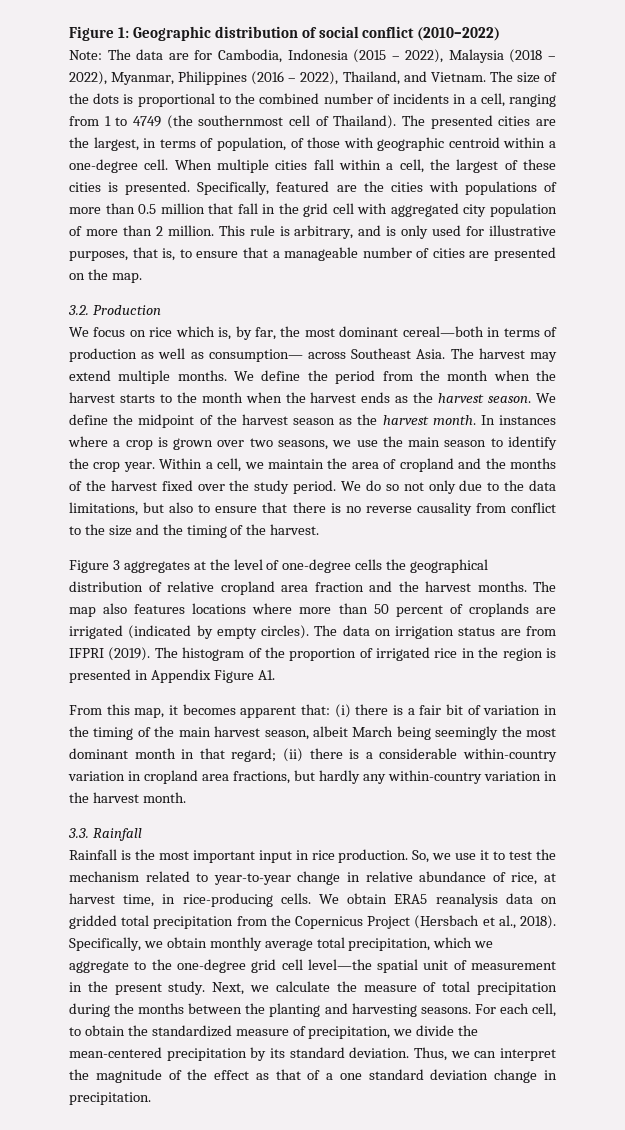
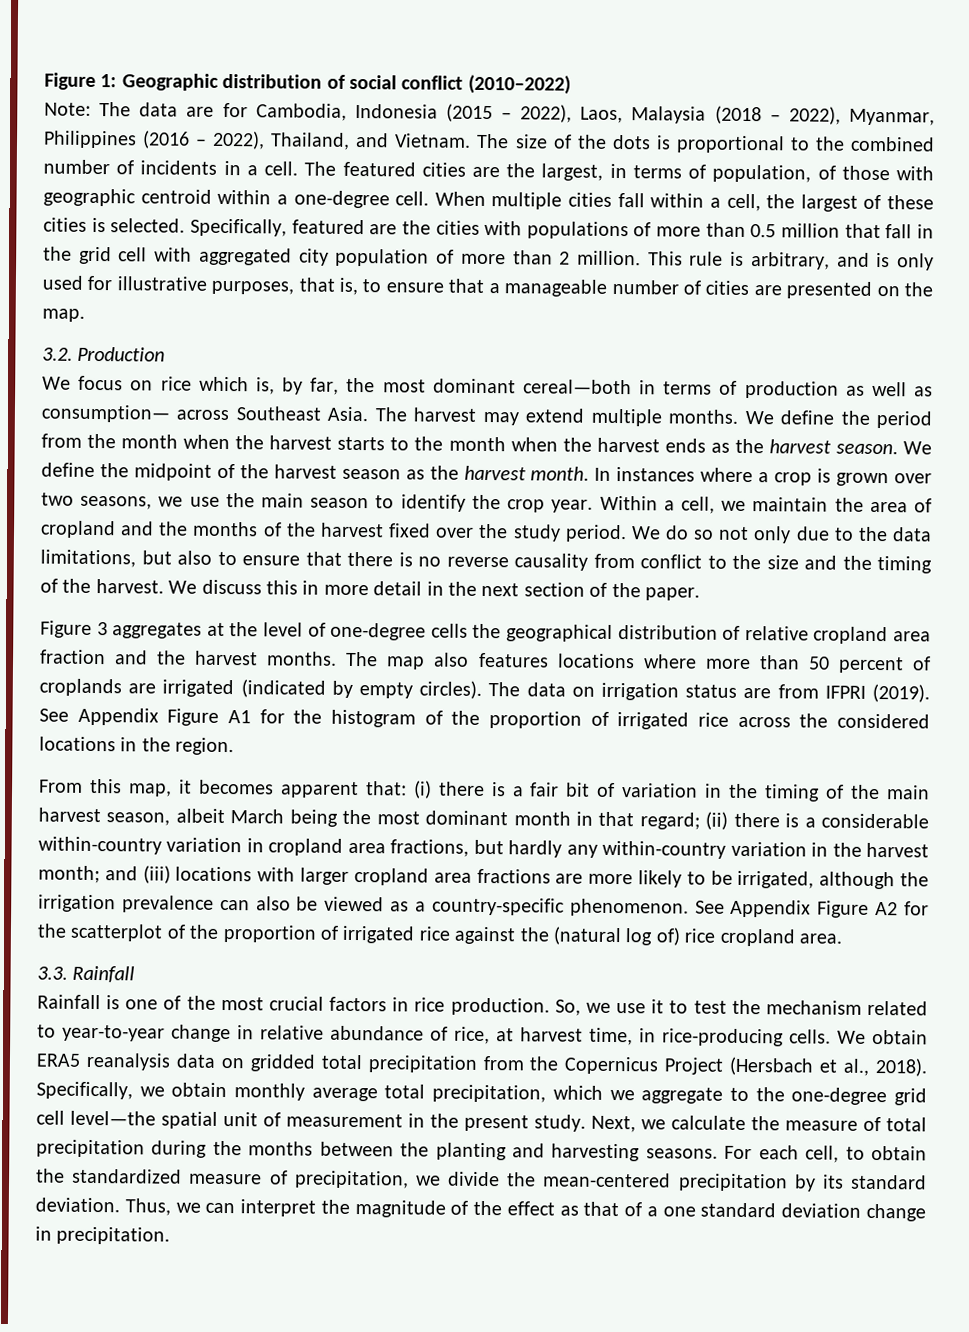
- Note: The data are for Cambodia, Indonesia (2015 – 2022), Malaysia (2018 – 2022), Myanmar, Philippines (2016 – 2022), Thailand, and Vietnam.
+ Note: The data are for Cambodia, Indonesia (2015 – 2022), Laos, Malaysia (2018 – 2022), Myanmar, Philippines (2016 – 2022), Thailand, and Vietnam.
- The size of the dots is proportional to the combined number of incidents in a cell, ranging from 1 to 4749 (the southernmost cell of Thailand). The presented cities are the largest, in terms of population, of those with geographic centroid within a one-degree cell.
+ The size of the dots is proportional to the combined number of incidents in a cell. The featured cities are the largest, in terms of population, of those with geographic centroid within a one-degree cell.
- When multiple cities fall within a cell, the largest of these cities is presented.
+ When multiple cities fall within a cell, the largest of these cities is selected.
+ We discuss this in more detail in the next section of the paper.
- The histogram of the proportion of irrigated rice in the region is presented in Appendix Figure A1.
+ See Appendix Figure A1 for the histogram of the proportion of irrigated rice across the considered locations in the region.
- From this map, it becomes apparent that: (i) there is a fair bit of variation in the timing of the main harvest season, albeit March being seemingly the most dominant month in that regard; (ii) there is a considerable within-country variation in cropland area fractions, but hardly any within-country variation in the harvest month.
+ From this map, it becomes apparent that: (i) there is a fair bit of variation in the timing of the main harvest season, albeit March being the most dominant month in that regard; (ii) there is a considerable within-country variation in cropland area fractions, but hardly any within-country variation in the harvest month; and (iii) locations with larger cropland area fractions are more likely to be irrigated, although the irrigation prevalence can also be viewed as a country-specific phenomenon. See Appendix Figure A2 for the scatterplot of the proportion of irrigated rice against the (natural log of) rice cropland area.
  3.3. Rainfall
- Rainfall is the most important input in rice production.
+ Rainfall is one of the most crucial factors in rice production.

